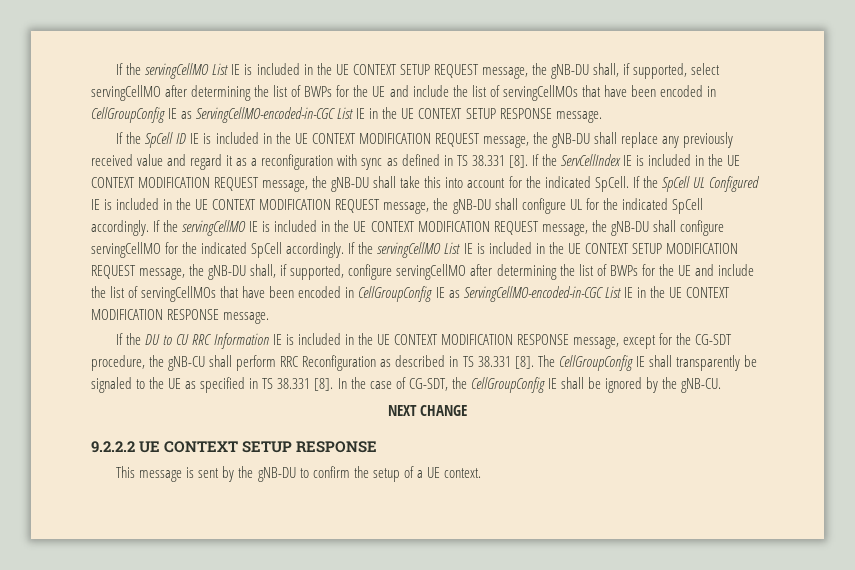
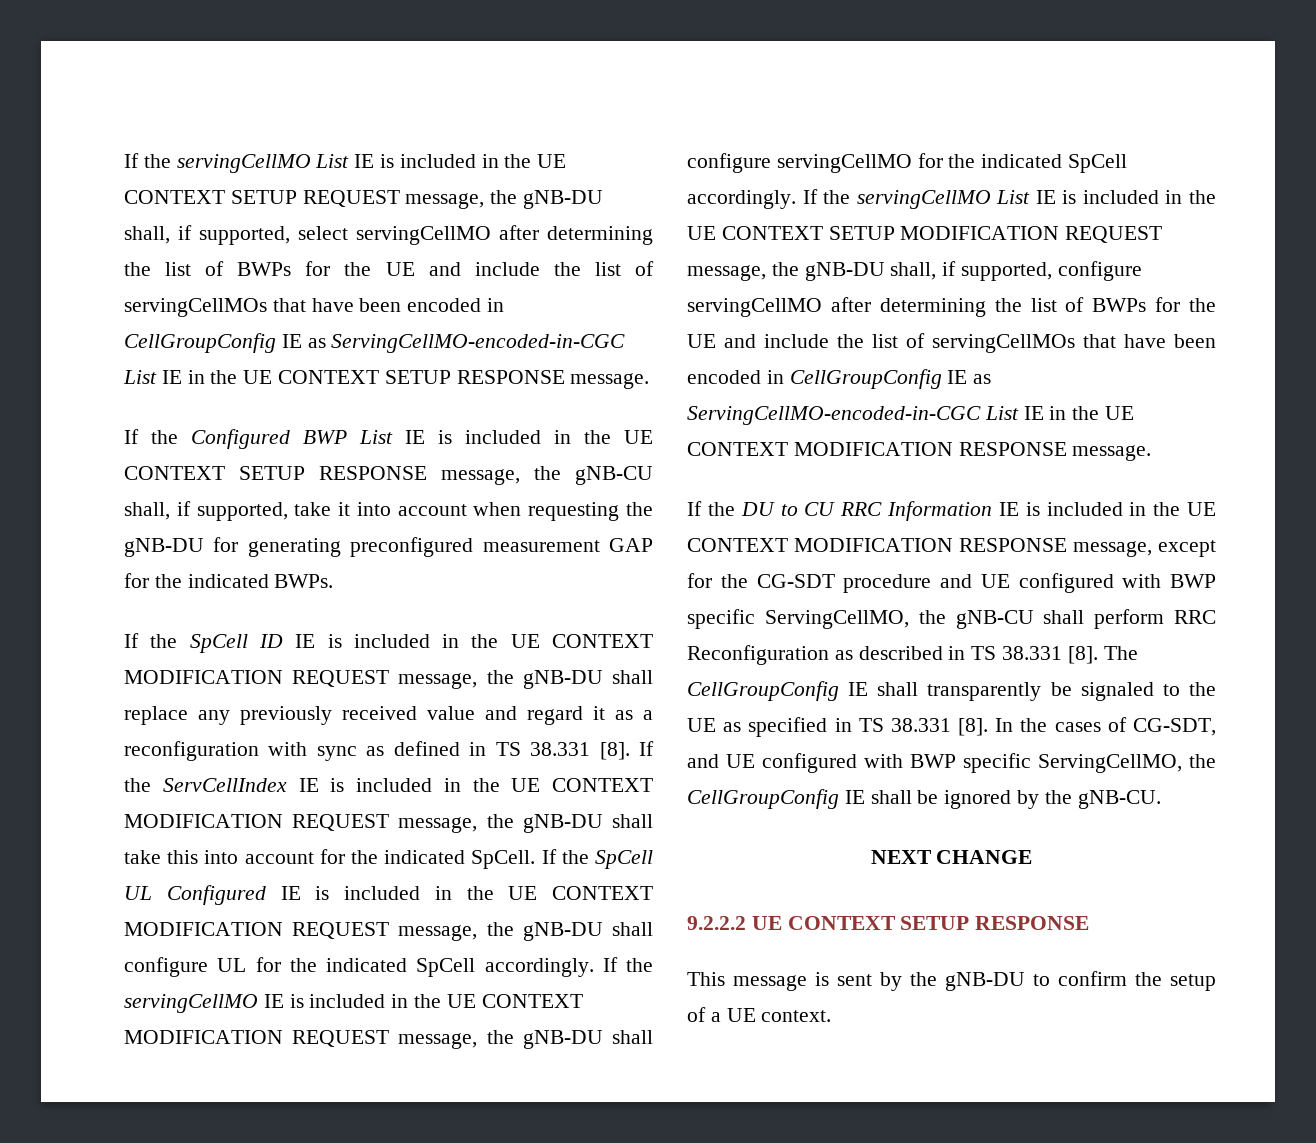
+ If the Configured BWP List IE is included in the UE CONTEXT SETUP RESPONSE message, the gNB-CU shall, if supported, take it into account when requesting the gNB-DU for generating preconfigured measurement GAP for the indicated BWPs.
- If the DU to CU RRC Information IE is included in the UE CONTEXT MODIFICATION RESPONSE message, except for the CG-SDT procedure, the gNB-CU shall perform RRC Reconfiguration as described in TS 38.331 [8].
+ If the DU to CU RRC Information IE is included in the UE CONTEXT MODIFICATION RESPONSE message, except for the CG-SDT procedure and UE configured with BWP specific ServingCellMO, the gNB-CU shall perform RRC Reconfiguration as described in TS 38.331 [8].
- In the case of CG-SDT, the CellGroupConfig IE shall be ignored by the gNB-CU.
+ In the cases of CG-SDT, and UE configured with BWP specific ServingCellMO, the CellGroupConfig IE shall be ignored by the gNB-CU.

